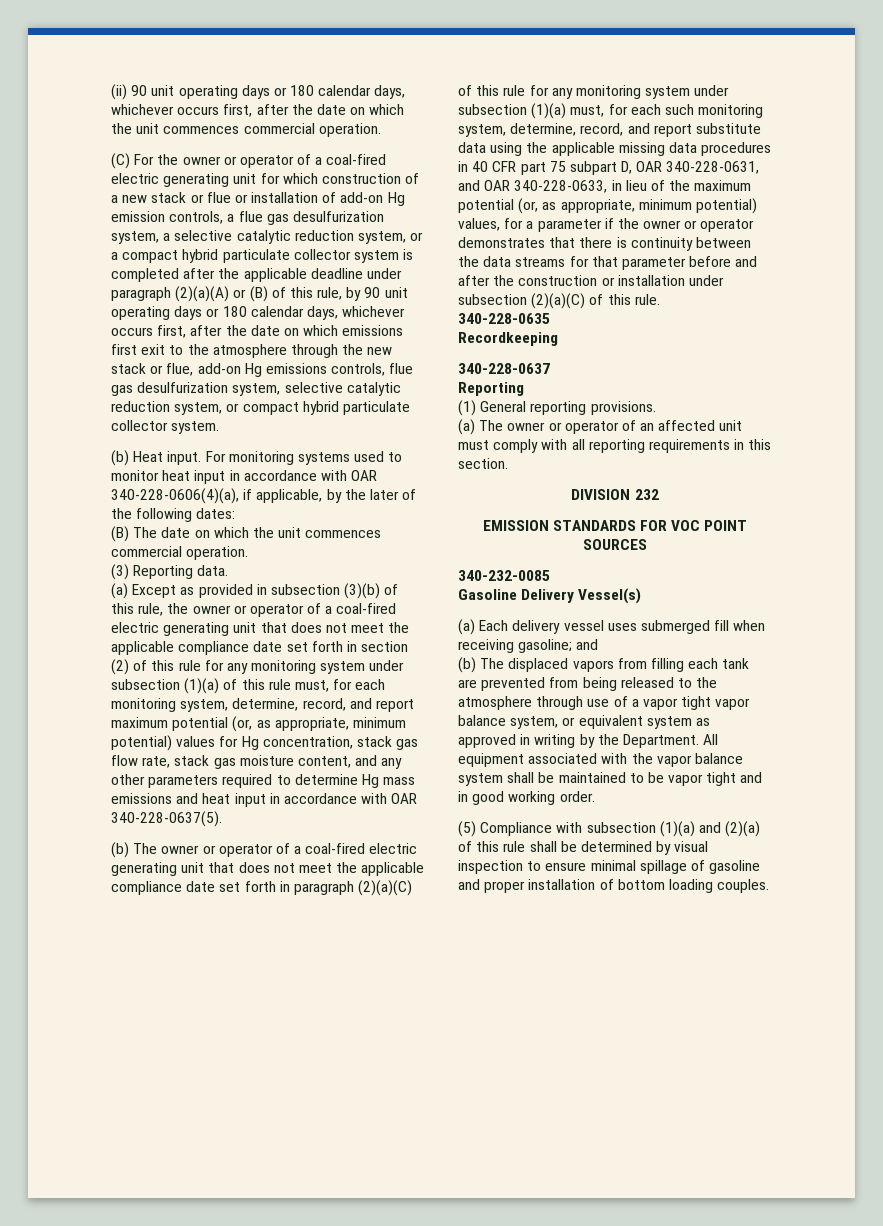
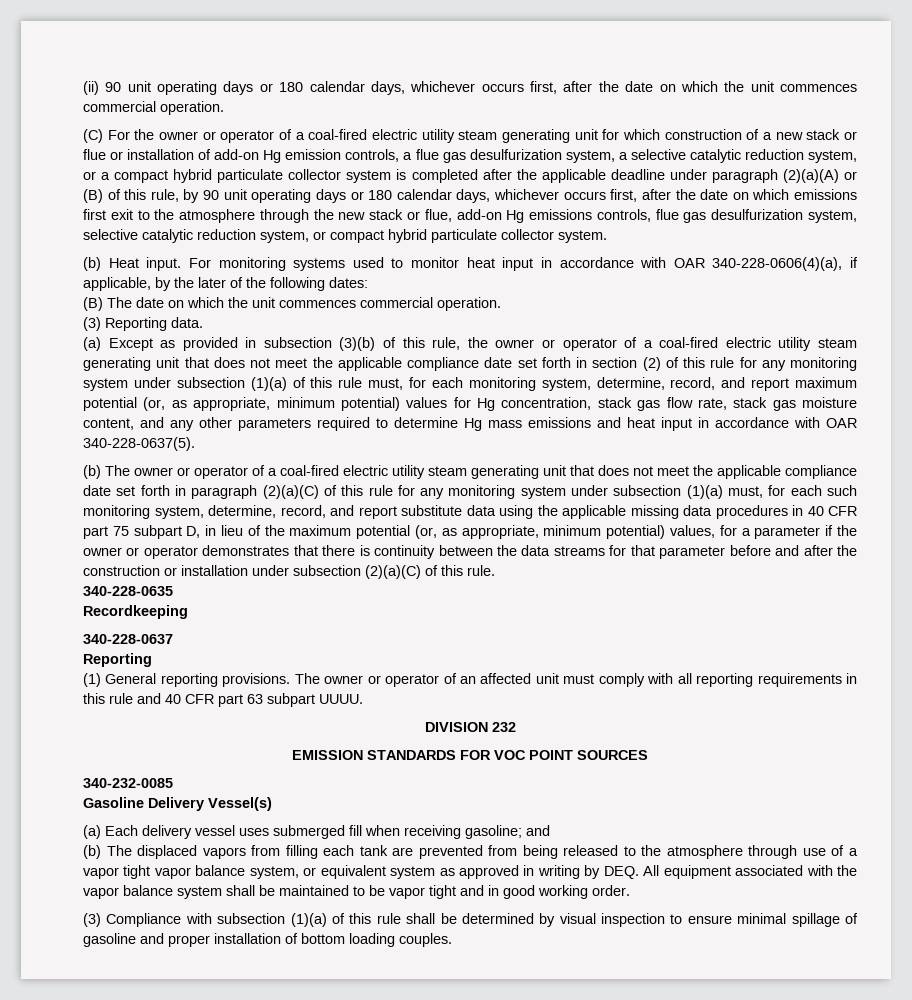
- (C) For the owner or operator of a coal-fired electric generating unit for which construction of a new stack or flue or installation of add-on Hg emission controls, a flue gas desulfurization system, a selective catalytic reduction system, or a compact hybrid particulate collector system is completed after the applicable deadline under paragraph (2)(a)(A) or (B) of this rule, by 90 unit operating days or 180 calendar days, whichever occurs first, after the date on which emissions first exit to the atmosphere through the new stack or flue, add-on Hg emissions controls, flue gas desulfurization system, selective catalytic reduction system, or compact hybrid particulate collector system.
+ (C) For the owner or operator of a coal-fired electric utility steam generating unit for which construction of a new stack or flue or installation of add-on Hg emission controls, a flue gas desulfurization system, a selective catalytic reduction system, or a compact hybrid particulate collector system is completed after the applicable deadline under paragraph (2)(a)(A) or (B) of this rule, by 90 unit operating days or 180 calendar days, whichever occurs first, after the date on which emissions first exit to the atmosphere through the new stack or flue, add-on Hg emissions controls, flue gas desulfurization system, selective catalytic reduction system, or compact hybrid particulate collector system.
- (a) Except as provided in subsection (3)(b) of this rule, the owner or operator of a coal-fired electric generating unit that does not meet the applicable compliance date set forth in section (2) of this rule for any monitoring system under subsection (1)(a) of this rule must, for each monitoring system, determine, record, and report maximum potential (or, as appropriate, minimum potential) values for Hg concentration, stack gas flow rate, stack gas moisture content, and any other parameters required to determine Hg mass emissions and heat input in accordance with OAR 340-228-0637(5).
+ (a) Except as provided in subsection (3)(b) of this rule, the owner or operator of a coal-fired electric utility steam generating unit that does not meet the applicable compliance date set forth in section (2) of this rule for any monitoring system under subsection (1)(a) of this rule must, for each monitoring system, determine, record, and report maximum potential (or, as appropriate, minimum potential) values for Hg concentration, stack gas flow rate, stack gas moisture content, and any other parameters required to determine Hg mass emissions and heat input in accordance with OAR 340-228-0637(5).
- (b) The owner or operator of a coal-fired electric generating unit that does not meet the applicable compliance date set forth in paragraph (2)(a)(C) of this rule for any monitoring system under subsection (1)(a) must, for each such monitoring system, determine, record, and report substitute data using the applicable missing data procedures in 40 CFR part 75 subpart D, OAR 340-228-0631, and OAR 340-228-0633, in lieu of the maximum potential (or, as appropriate, minimum potential) values, for a parameter if the owner or operator demonstrates that there is continuity between the data streams for that parameter before and after the construction or installation under subsection (2)(a)(C) of this rule.
+ (b) The owner or operator of a coal-fired electric utility steam generating unit that does not meet the applicable compliance date set forth in paragraph (2)(a)(C) of this rule for any monitoring system under subsection (1)(a) must, for each such monitoring system, determine, record, and report substitute data using the applicable missing data procedures in 40 CFR part 75 subpart D, in lieu of the maximum potential (or, as appropriate, minimum potential) values, for a parameter if the owner or operator demonstrates that there is continuity between the data streams for that parameter before and after the construction or installation under subsection (2)(a)(C) of this rule.
- (1) General reporting provisions.
- (a) The owner or operator of an affected unit must comply with all reporting requirements in this section.
+ (1) General reporting provisions. The owner or operator of an affected unit must comply with all reporting requirements in this rule and 40 CFR part 63 subpart UUUU.
- (b) The displaced vapors from filling each tank are prevented from being released to the atmosphere through use of a vapor tight vapor balance system, or equivalent system as approved in writing by the Department. All equipment associated with the vapor balance system shall be maintained to be vapor tight and in good working order.
+ (b) The displaced vapors from filling each tank are prevented from being released to the atmosphere through use of a vapor tight vapor balance system, or equivalent system as approved in writing by DEQ. All equipment associated with the vapor balance system shall be maintained to be vapor tight and in good working order.
- (5) Compliance with subsection (1)(a) and (2)(a) of this rule shall be determined by visual inspection to ensure minimal spillage of gasoline and proper installation of bottom loading couples.
+ (3) Compliance with subsection (1)(a) of this rule shall be determined by visual inspection to ensure minimal spillage of gasoline and proper installation of bottom loading couples.

